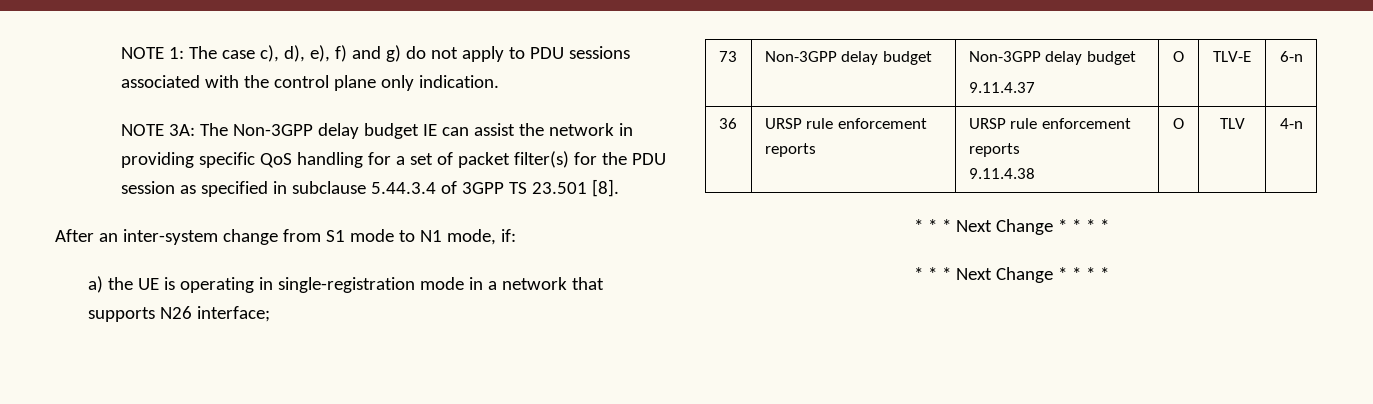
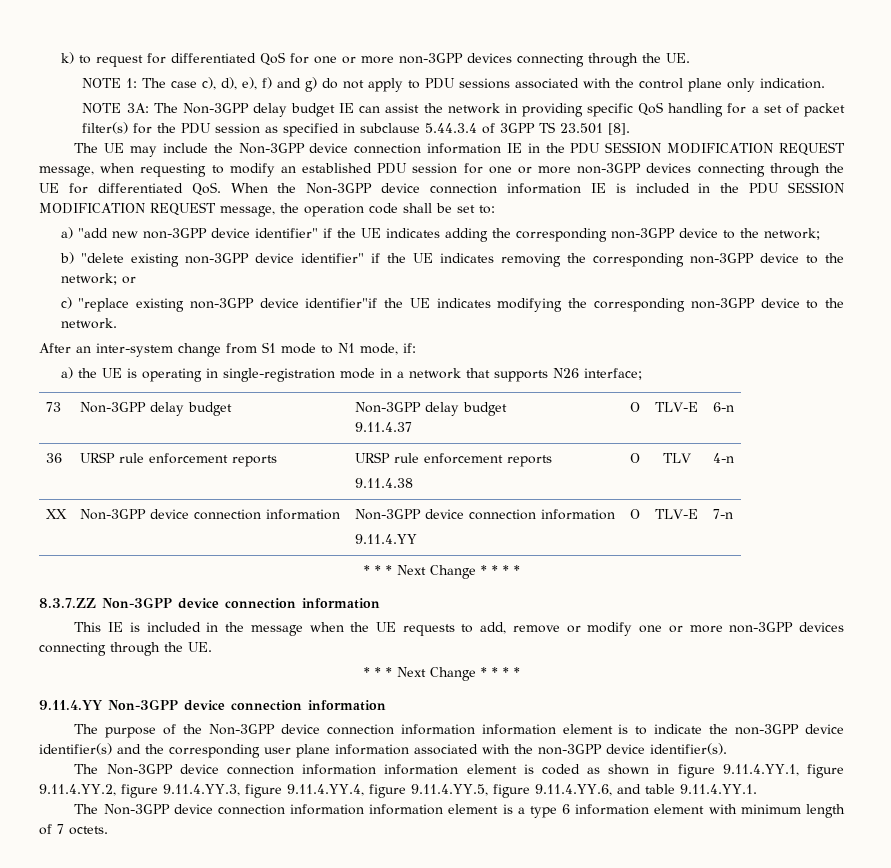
+ k) to request for differentiated QoS for one or more non-3GPP devices connecting through the UE.
+ The UE may include the Non-3GPP device connection information IE in the PDU SESSION MODIFICATION REQUEST message, when requesting to modify an established PDU session for one or more non-3GPP devices connecting through the UE for differentiated QoS. When the Non-3GPP device connection information IE is included in the PDU SESSION MODIFICATION REQUEST message, the operation code shall be set to:
+ a) "add new non-3GPP device identifier" if the UE indicates adding the corresponding non-3GPP device to the network;
+ b) "delete existing non-3GPP device identifier" if the UE indicates removing the corresponding non-3GPP device to the network; or
+ c) "replace existing non-3GPP device identifier"if the UE indicates modifying the corresponding non-3GPP device to the network.
  36 | URSP rule enforcement reports | URSP rule enforcement reports
  9.11.4.38 | O | TLV | 4-n
+ XX | Non-3GPP device connection information | Non-3GPP device connection information
+ 9.11.4.YY | O | TLV-E | 7-n
  * * * Next Change * * * *
+ 8.3.7.ZZ Non-3GPP device connection information
+ This IE is included in the message when the UE requests to add, remove or modify one or more non-3GPP devices connecting through the UE.
  * * * Next Change * * * *
+ 9.11.4.YY Non-3GPP device connection information
+ The purpose of the Non-3GPP device connection information information element is to indicate the non-3GPP device identifier(s) and the corresponding user plane information associated with the non-3GPP device identifier(s).
+ The Non-3GPP device connection information information element is coded as shown in figure 9.11.4.YY.1, figure 9.11.4.YY.2, figure 9.11.4.YY.3, figure 9.11.4.YY.4, figure 9.11.4.YY.5, figure 9.11.4.YY.6, and table 9.11.4.YY.1.
+ The Non-3GPP device connection information information element is a type 6 information element with minimum length of 7 octets.

